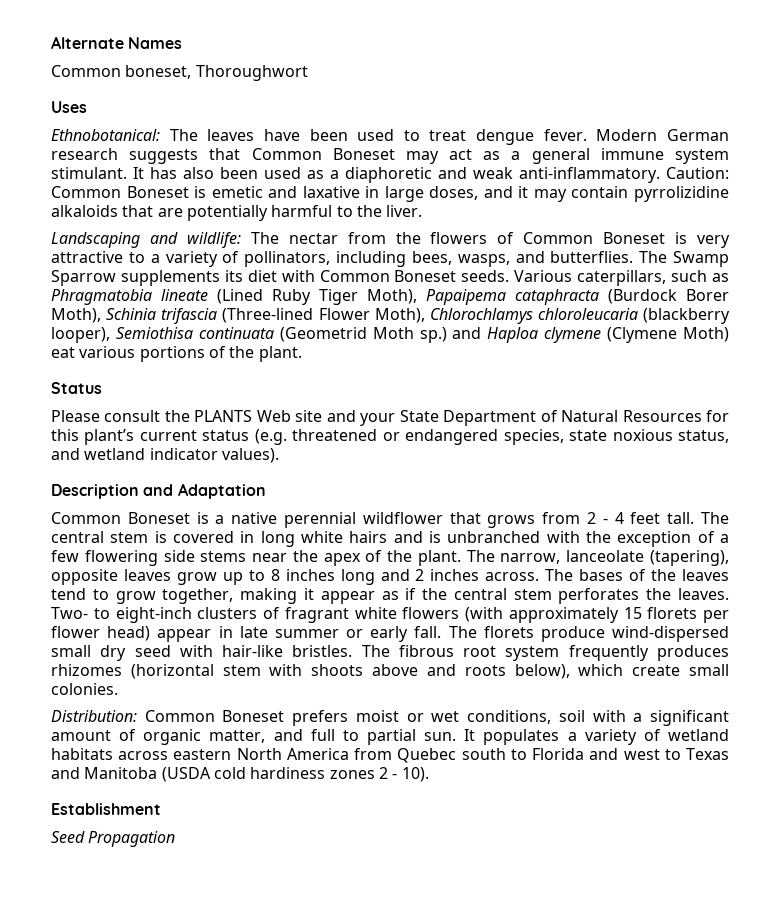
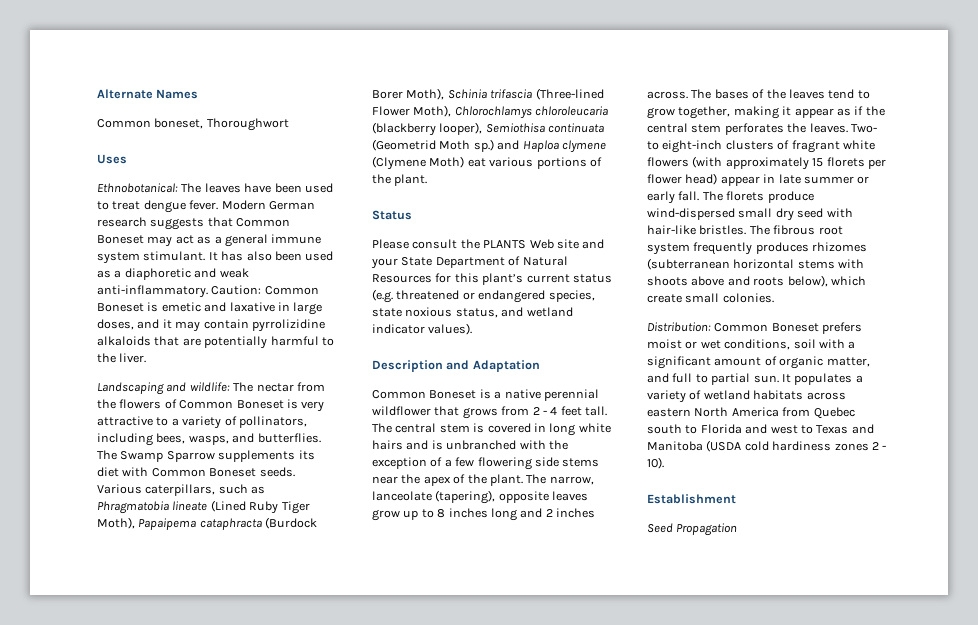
- The fibrous root system frequently produces rhizomes (horizontal stem with shoots above and roots below), which create small colonies.
+ The fibrous root system frequently produces rhizomes (subterranean horizontal stems with shoots above and roots below), which create small colonies.

